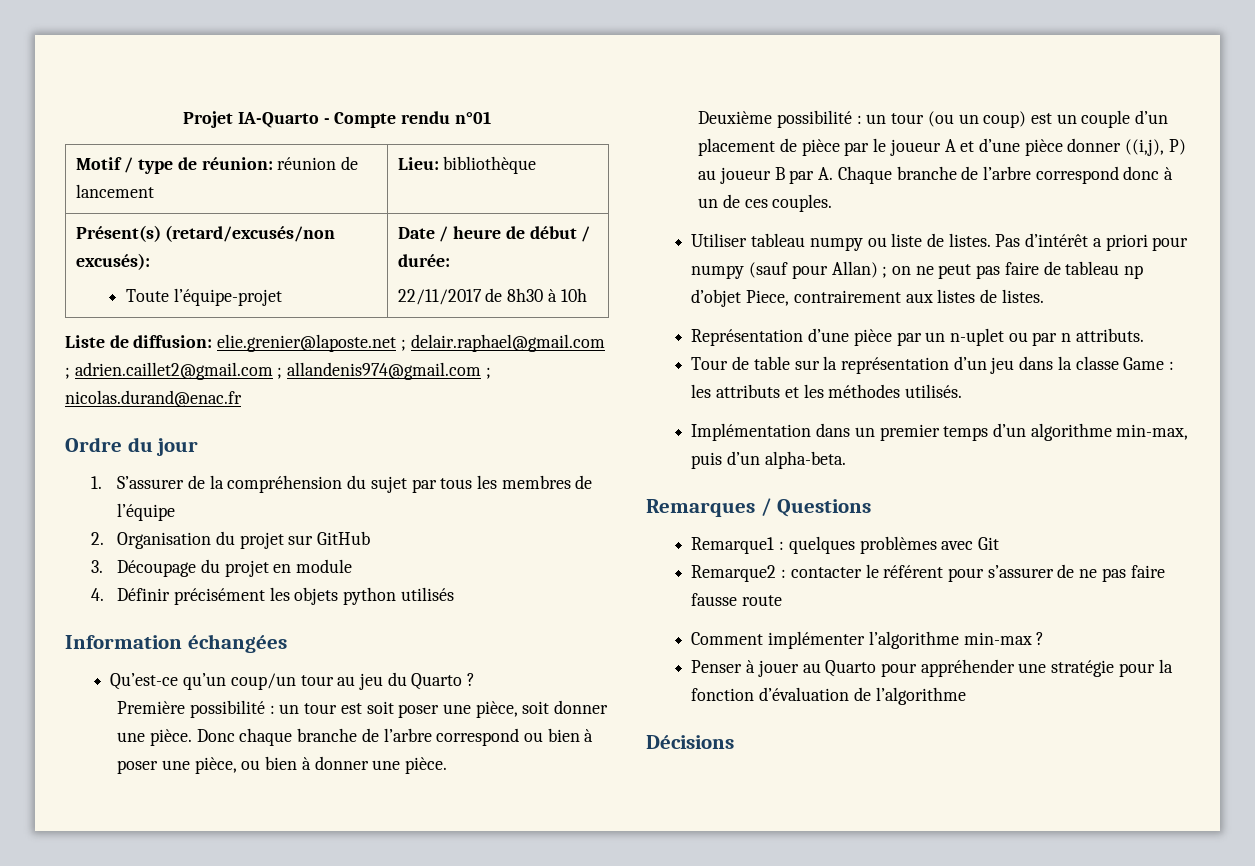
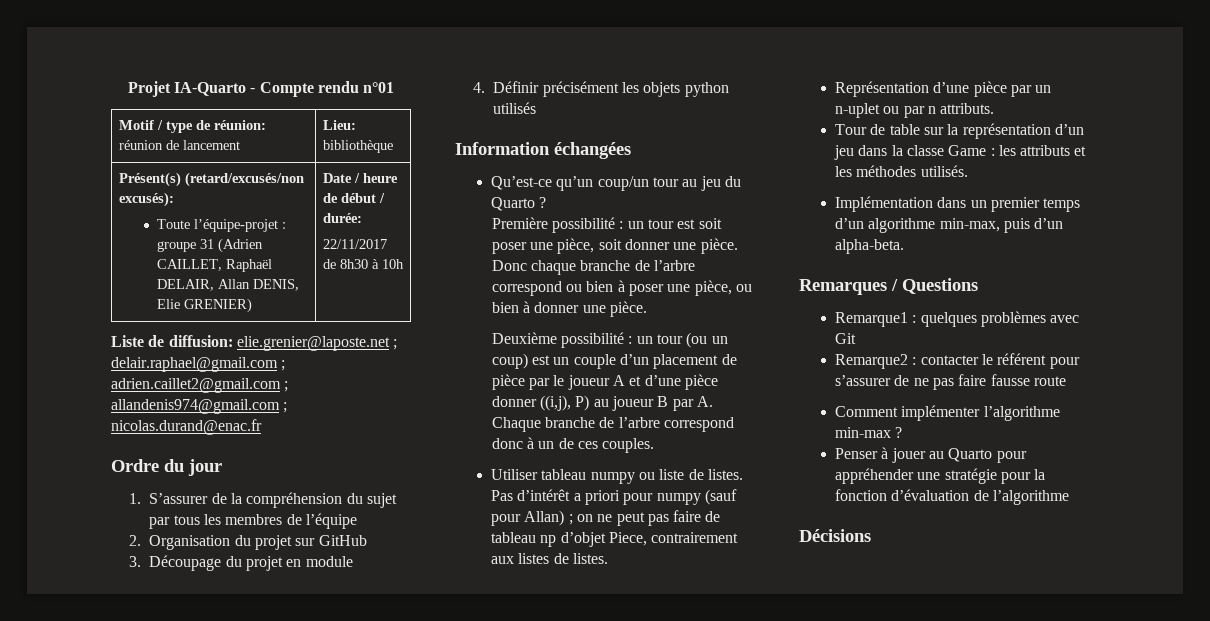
  Présent(s) (retard/excusés/non excusés):
- Toute l’équipe-projet | Date / heure de début / durée:
+ Toute l’équipe-projet : groupe 31 (Adrien CAILLET, Raphaël DELAIR, Allan DENIS, Elie GRENIER) | Date / heure de début / durée:

